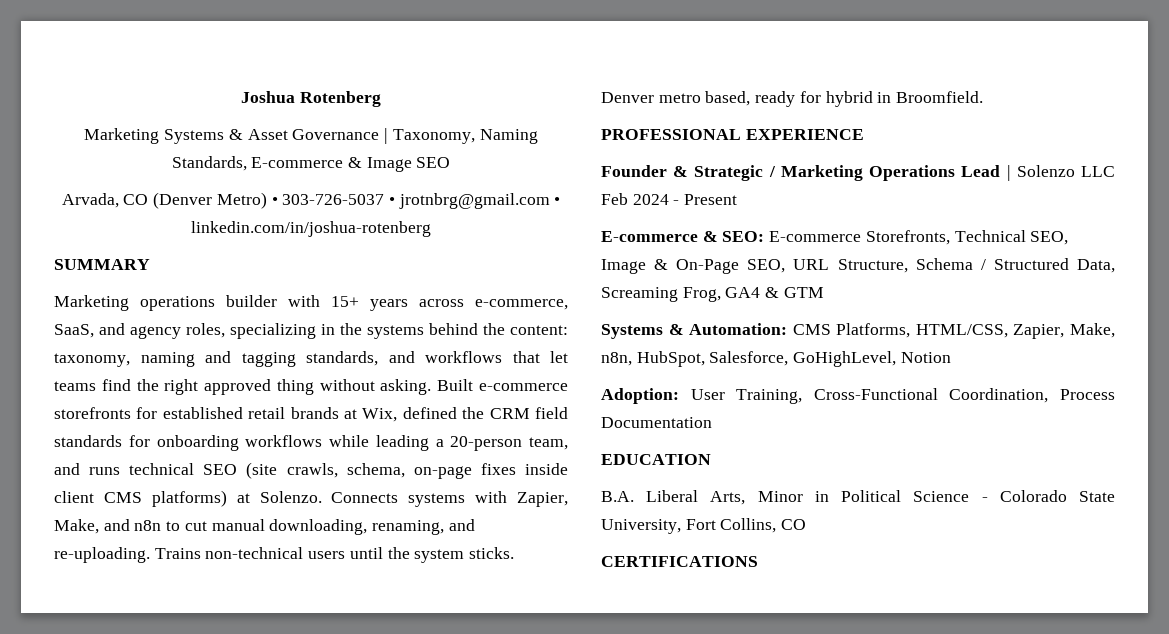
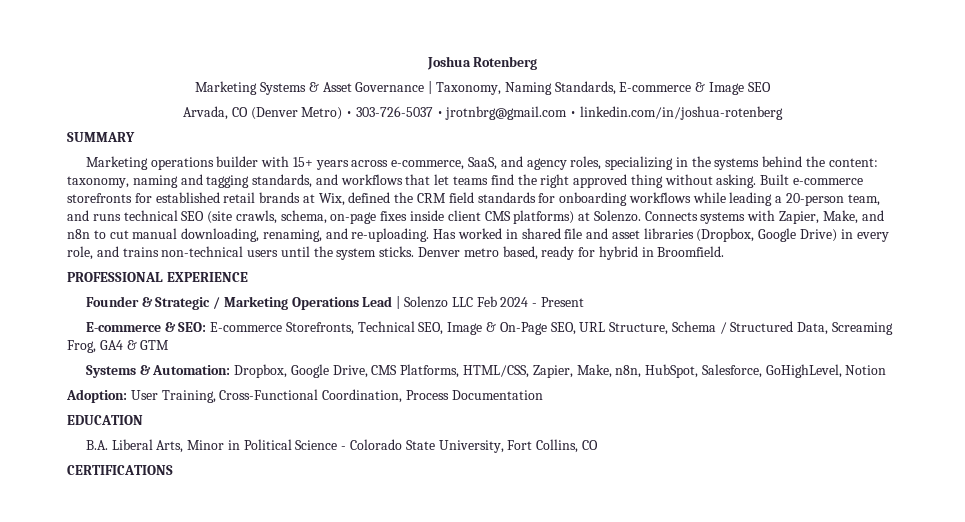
- Trains non-technical users until the system sticks.
+ Has worked in shared file and asset libraries (Dropbox, Google Drive) in every role, and trains non-technical users until the system sticks.
- Systems & Automation: CMS Platforms, HTML/CSS, Zapier, Make, n8n, HubSpot, Salesforce, GoHighLevel, Notion
+ Systems & Automation: Dropbox, Google Drive, CMS Platforms, HTML/CSS, Zapier, Make, n8n, HubSpot, Salesforce, GoHighLevel, Notion

